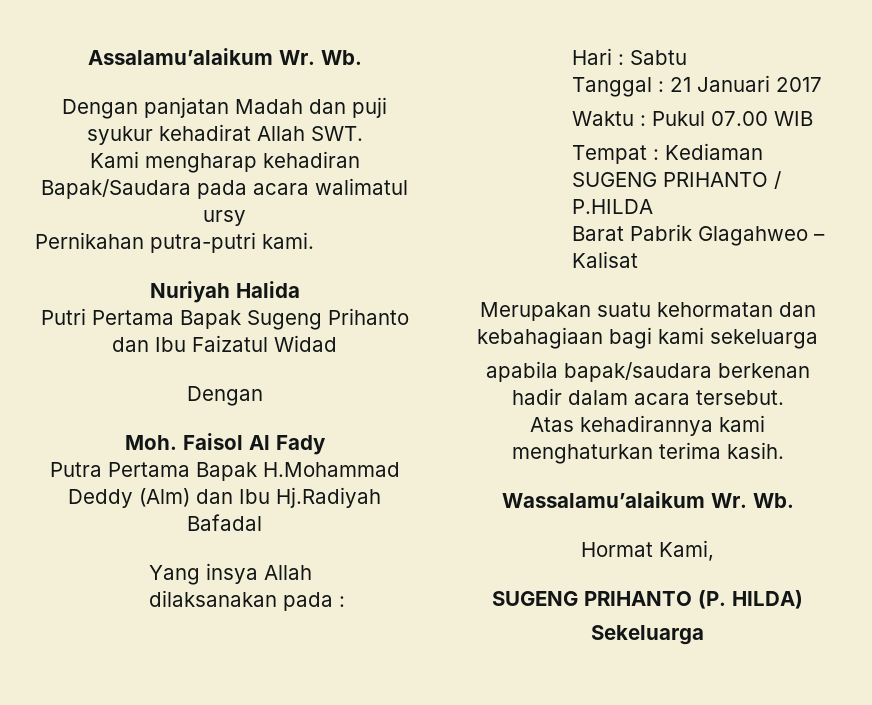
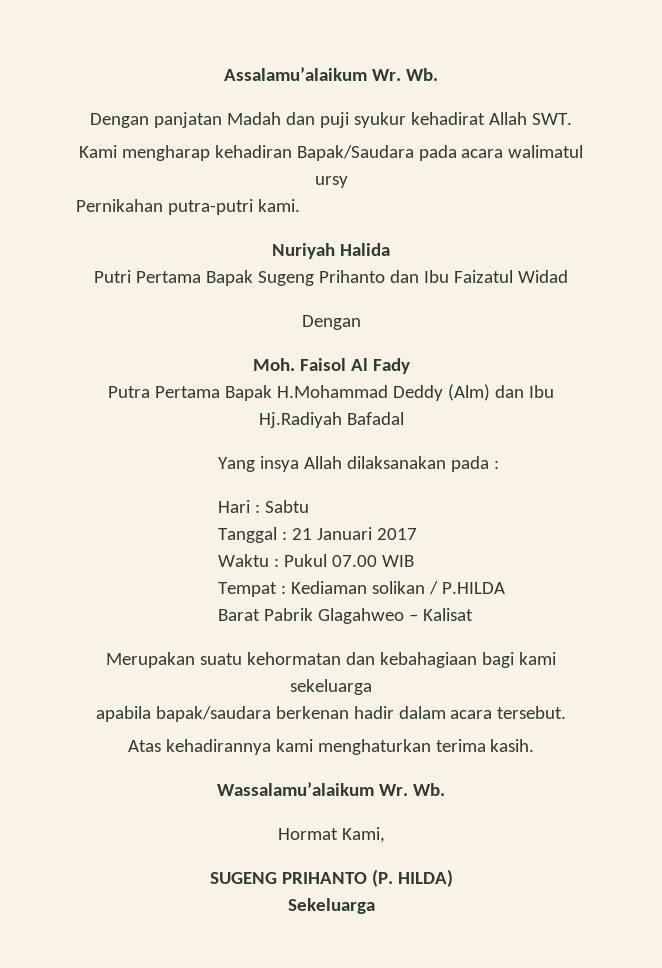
- Tempat : Kediaman SUGENG PRIHANTO / P.HILDA
+ Tempat : Kediaman solikan / P.HILDA

